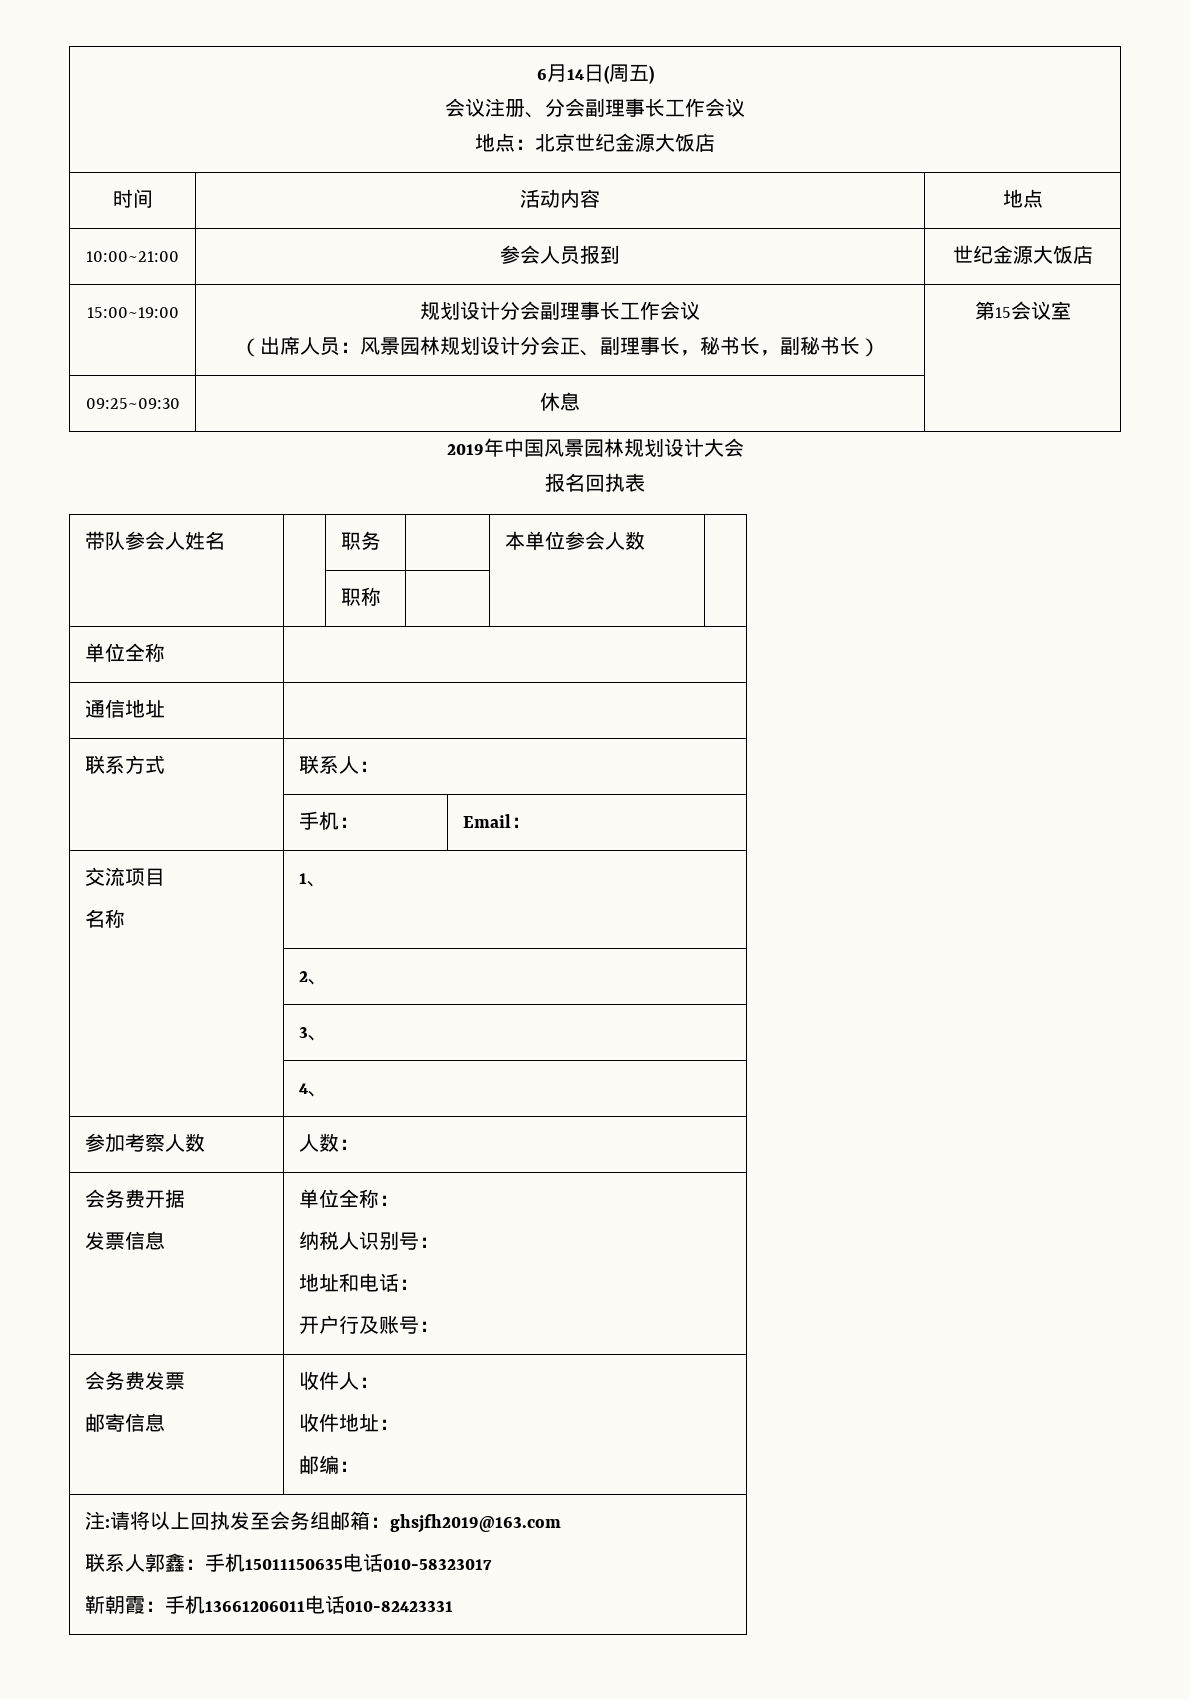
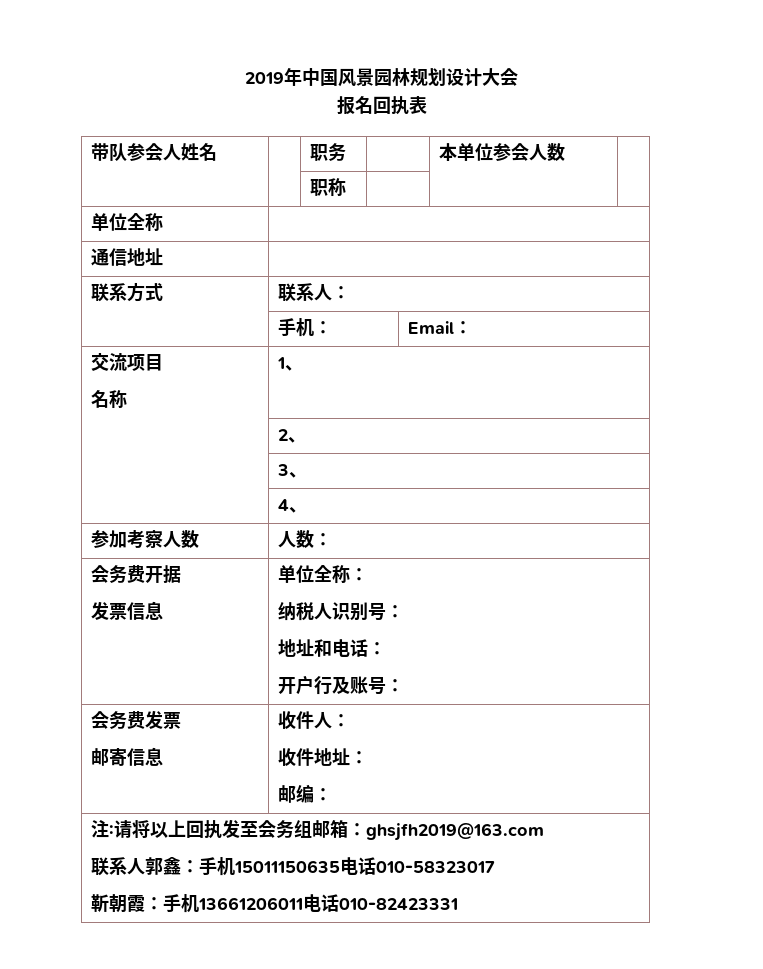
- 6月14日(周五)
- 会议注册、分会副理事长工作会议
- 地点：北京世纪金源大饭店
- 时间 | 活动内容 | 地点
- 10:00~21:00 | 参会人员报到 | 世纪金源大饭店
- 15:00~19:00 | 规划设计分会副理事长工作会议
- （出席人员：风景园林规划设计分会正、副理事长，秘书长，副秘书长） | 第15会议室
- 09:25~09:30 | 休息 |

